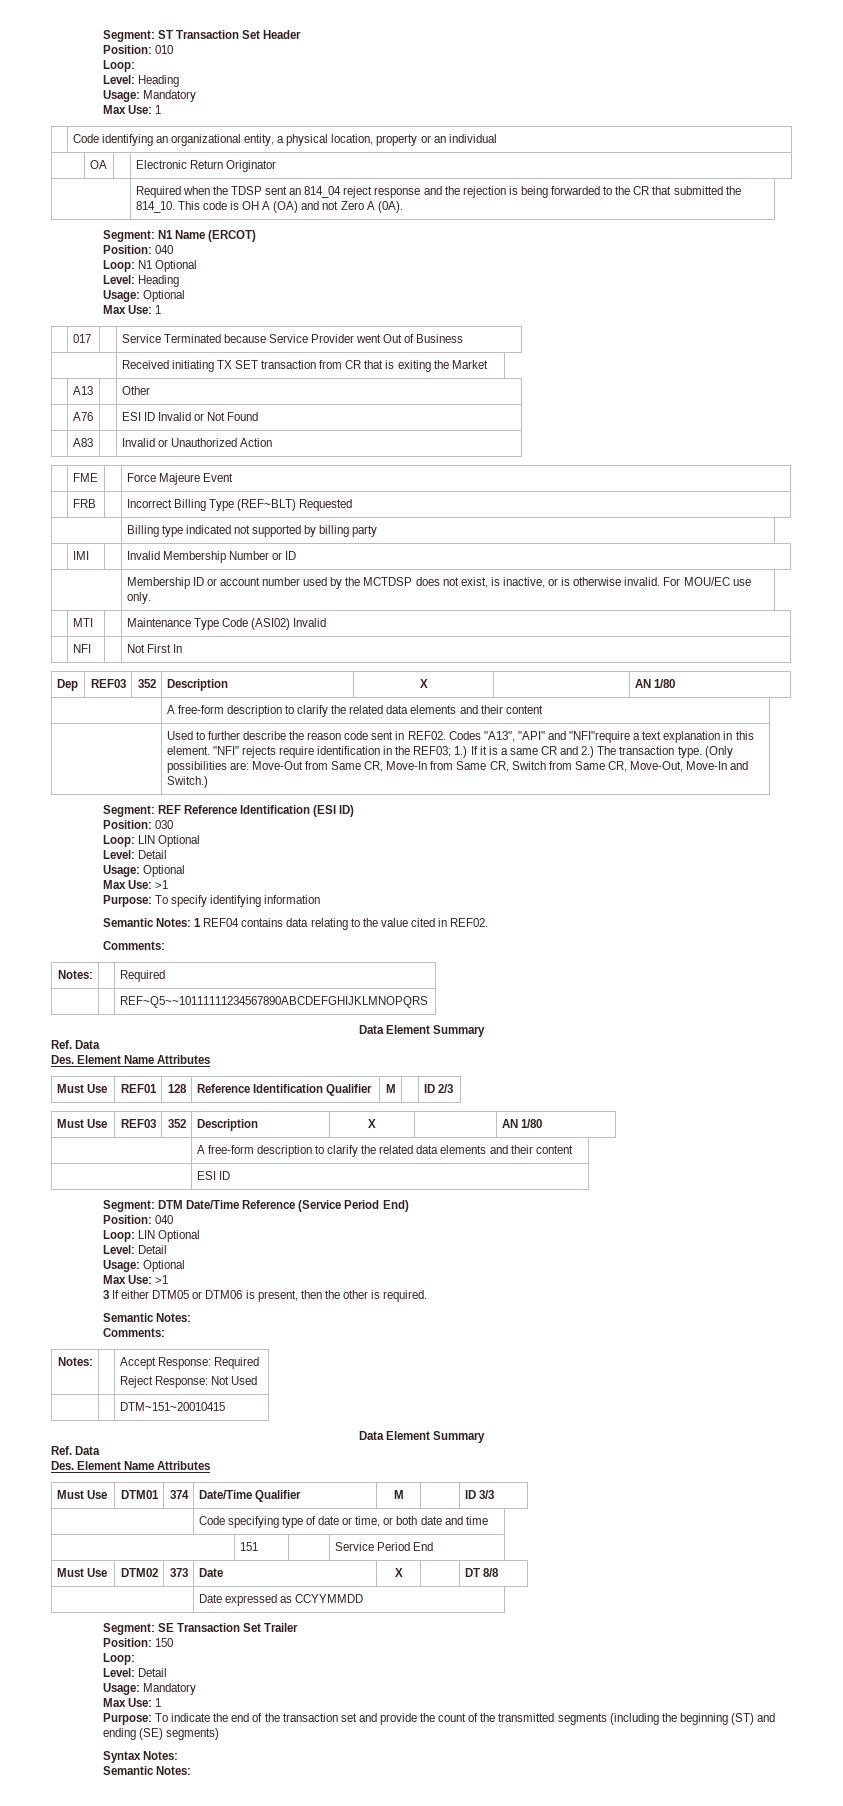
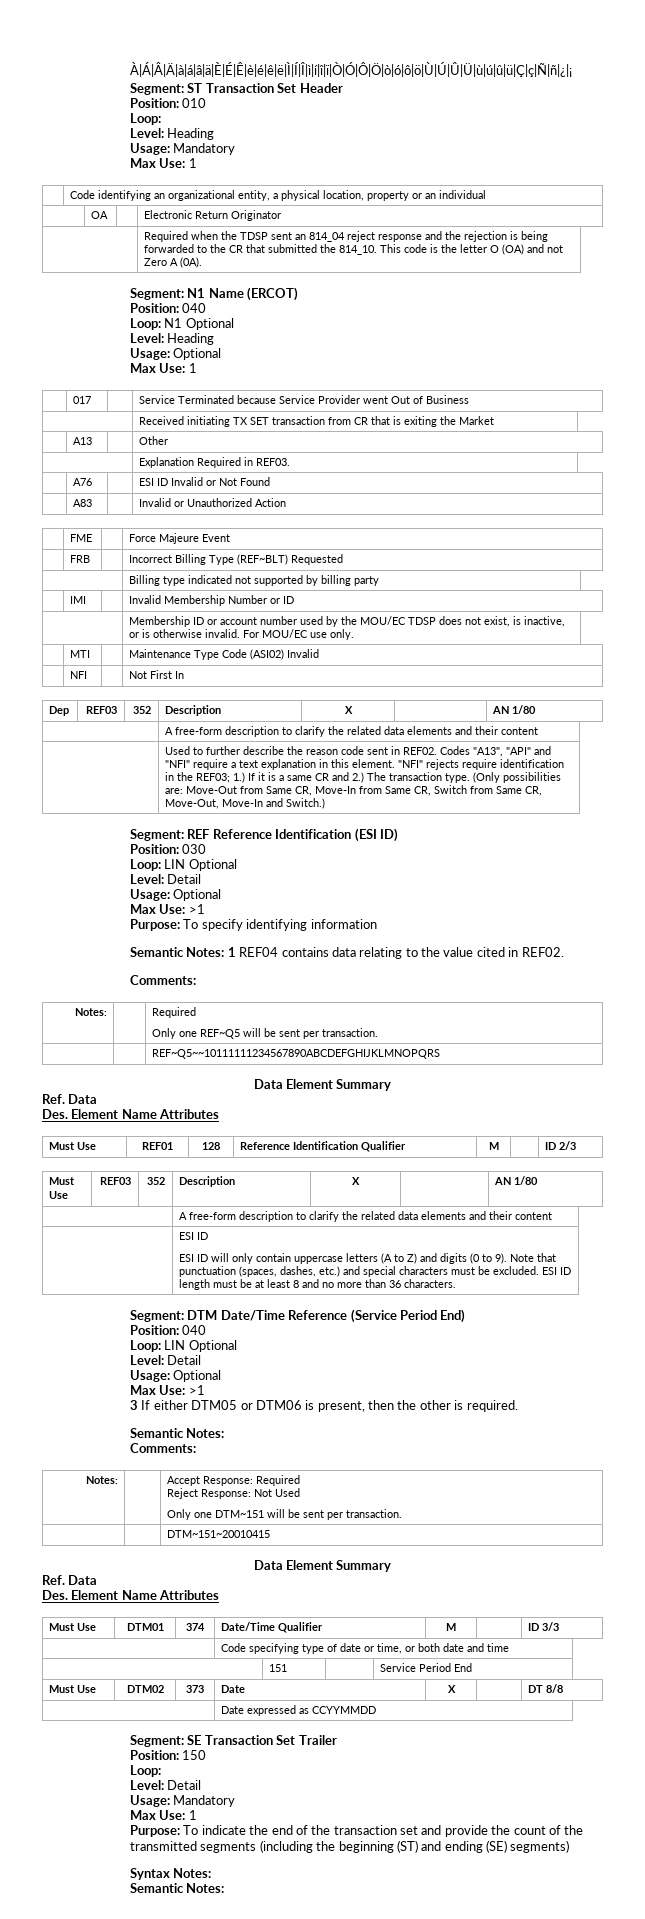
+ À|Á|Â|Ä|à|á|â|ä|È|É|Ê|è|é|ê|ë|Ì|Í|Î|ì|í|î|ï|Ò|Ó|Ô|Ö|ò|ó|ô|ö|Ù|Ú|Û|Ü|ù|ú|û|ü|Ç|ç|Ñ|ñ|¿|¡
- | Required when the TDSP sent an 814_04 reject response and the rejection is being forwarded to the CR that submitted the 814_10. This code is OH A (OA) and not Zero A (0A).
+ | Required when the TDSP sent an 814_04 reject response and the rejection is being forwarded to the CR that submitted the 814_10. This code is the letter O (OA) and not Zero A (0A).
+ | Explanation Required in REF03.
- | Membership ID or account number used by the MCTDSP does not exist, is inactive, or is otherwise invalid. For MOU/EC use only.
+ | Membership ID or account number used by the MOU/EC TDSP does not exist, is inactive, or is otherwise invalid. For MOU/EC use only.
- Codes "A13", "API" and "NFI"require a text explanation in this element.
+ Codes "A13", "API" and "NFI" require a text explanation in this element.
  Notes: | | Required
+ Only one REF~Q5 will be sent per transaction.
+ ESI ID will only contain uppercase letters (A to Z) and digits (0 to 9). Note that punctuation (spaces, dashes, etc.) and special characters must be excluded. ESI ID length must be at least 8 and no more than 36 characters.
  Notes: | | Accept Response: Required
  Reject Response: Not Used
+ Only one DTM~151 will be sent per transaction.

